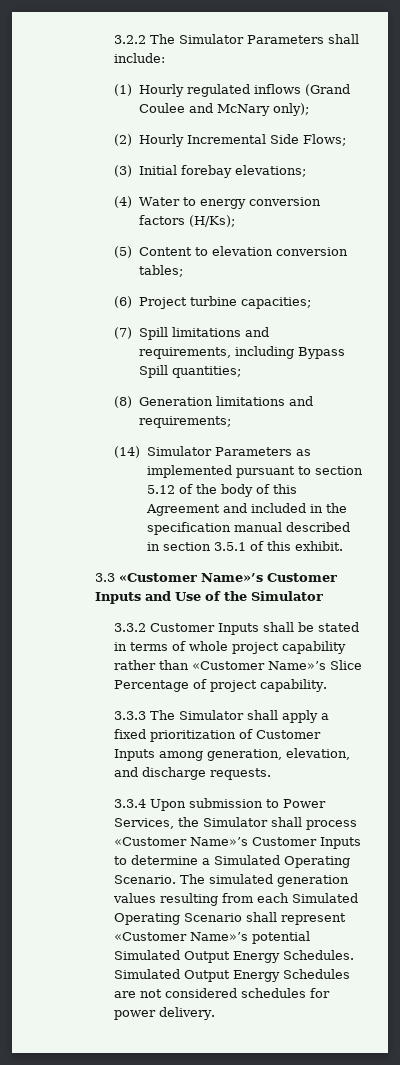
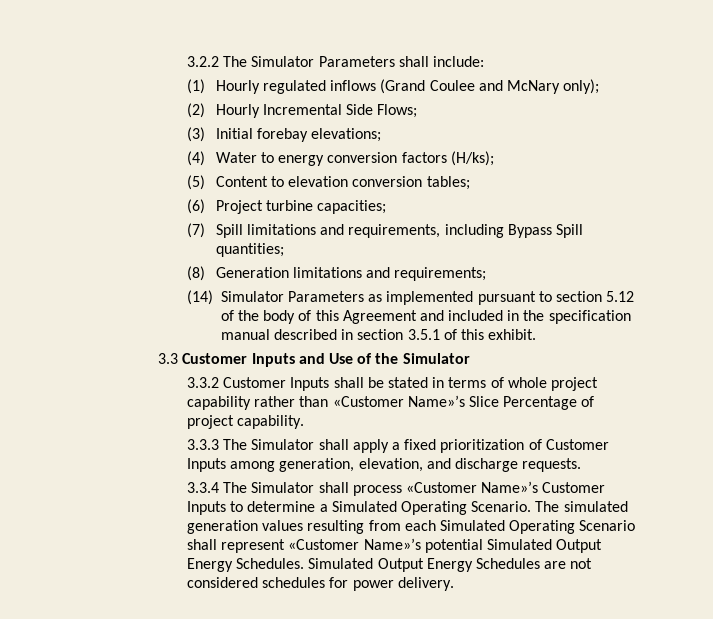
- (4) Water to energy conversion factors (H/Ks);
+ (4) Water to energy conversion factors (H/ks);
- 3.3 «Customer Name»’s Customer Inputs and Use of the Simulator
+ 3.3 Customer Inputs and Use of the Simulator
- 3.3.4 Upon submission to Power Services, the Simulator shall process «Customer Name»’s Customer Inputs to determine a Simulated Operating Scenario.
+ 3.3.4 The Simulator shall process «Customer Name»’s Customer Inputs to determine a Simulated Operating Scenario.

